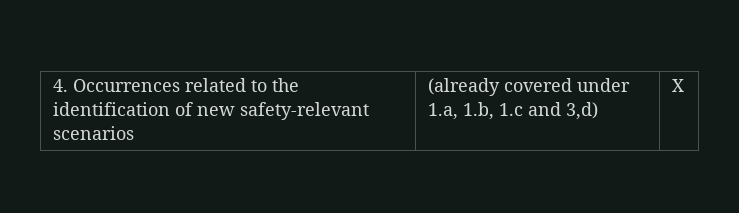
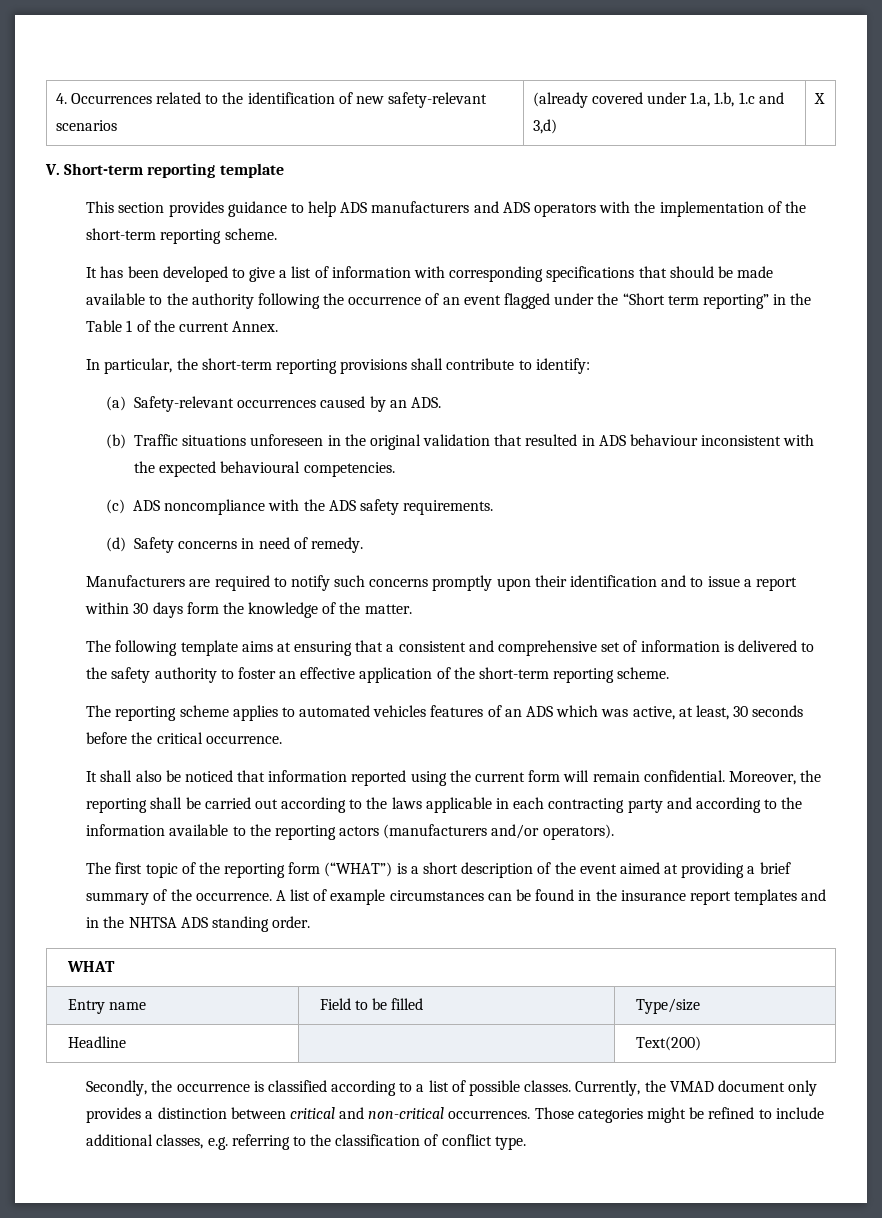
+ V. Short-term reporting template
+ This section provides guidance to help ADS manufacturers and ADS operators with the implementation of the short-term reporting scheme.
+ It has been developed to give a list of information with corresponding specifications that should be made available to the authority following the occurrence of an event flagged under the “Short term reporting” in the Table 1 of the current Annex.
+ In particular, the short-term reporting provisions shall contribute to identify:
+ (a) Safety-relevant occurrences caused by an ADS.
+ (b) Traffic situations unforeseen in the original validation that resulted in ADS behaviour inconsistent with the expected behavioural competencies.
+ (c) ADS noncompliance with the ADS safety requirements.
+ (d) Safety concerns in need of remedy.
+ Manufacturers are required to notify such concerns promptly upon their identification and to issue a report within 30 days form the knowledge of the matter.
+ The following template aims at ensuring that a consistent and comprehensive set of information is delivered to the safety authority to foster an effective application of the short-term reporting scheme.
+ The reporting scheme applies to automated vehicles features of an ADS which was active, at least, 30 seconds before the critical occurrence.
+ It shall also be noticed that information reported using the current form will remain confidential. Moreover, the reporting shall be carried out according to the laws applicable in each contracting party and according to the information available to the reporting actors (manufacturers and/or operators).
+ The first topic of the reporting form (“WHAT”) is a short description of the event aimed at providing a brief summary of the occurrence. A list of example circumstances can be found in the insurance report templates and in the NHTSA ADS standing order.
+ WHAT
+ Entry name | Field to be filled | Type/size
+ Headline | | Text(200)
+ Secondly, the occurrence is classified according to a list of possible classes. Currently, the VMAD document only provides a distinction between critical and non-critical occurrences. Those categories might be refined to include additional classes, e.g. referring to the classification of conflict type.

